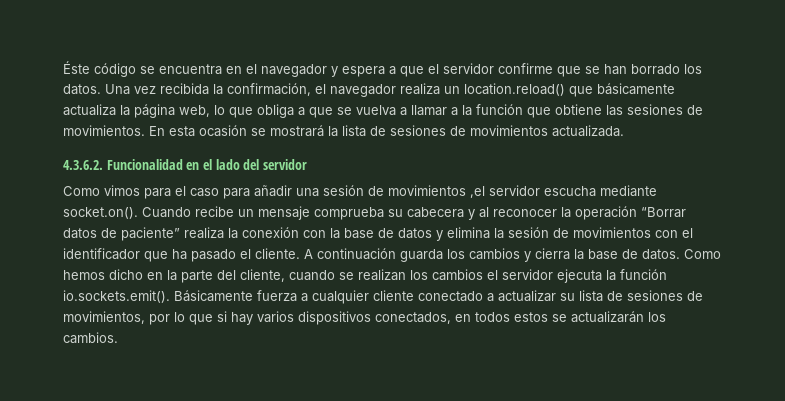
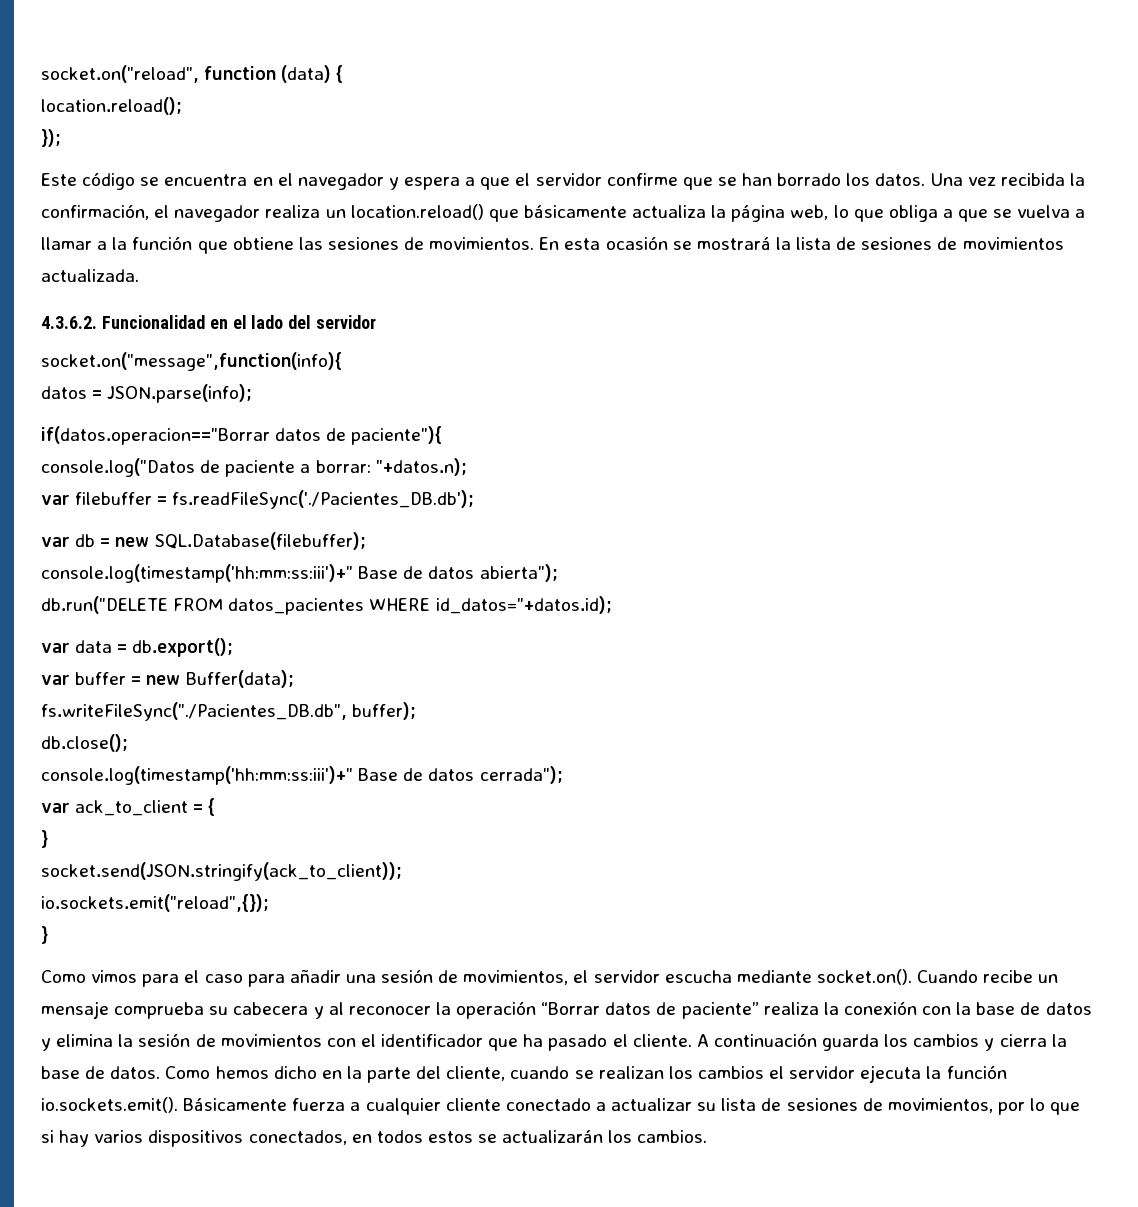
- Éste código se encuentra en el navegador y espera a que el servidor confirme que se han borrado los datos.
+ socket.on("reload", function (data) {
+ location.reload();
+ });
+ Este código se encuentra en el navegador y espera a que el servidor confirme que se han borrado los datos.
+ socket.on("message",function(info){
+ datos = JSON.parse(info);
+ if(datos.operacion=="Borrar datos de paciente"){
+ console.log("Datos de paciente a borrar: "+datos.n);
+ var filebuffer = fs.readFileSync('./Pacientes_DB.db');
+ var db = new SQL.Database(filebuffer);
+ console.log(timestamp('hh:mm:ss:iii')+" Base de datos abierta");
+ db.run("DELETE FROM datos_pacientes WHERE id_datos="+datos.id);
+ var data = db.export();
+ var buffer = new Buffer(data);
+ fs.writeFileSync("./Pacientes_DB.db", buffer);
+ db.close();
+ console.log(timestamp('hh:mm:ss:iii')+" Base de datos cerrada");
+ var ack_to_client = {
+ }
+ socket.send(JSON.stringify(ack_to_client));
+ io.sockets.emit("reload",{});
+ }
- Como vimos para el caso para añadir una sesión de movimientos ,el servidor escucha mediante socket.on(). Cuando recibe un mensaje comprueba su cabecera y al reconocer la operación “Borrar datos de paciente” realiza la conexión con la base de datos y elimina la sesión de movimientos con el identificador que ha pasado el cliente.
+ Como vimos para el caso para añadir una sesión de movimientos, el servidor escucha mediante socket.on(). Cuando recibe un mensaje comprueba su cabecera y al reconocer la operación “Borrar datos de paciente” realiza la conexión con la base de datos y elimina la sesión de movimientos con el identificador que ha pasado el cliente.

